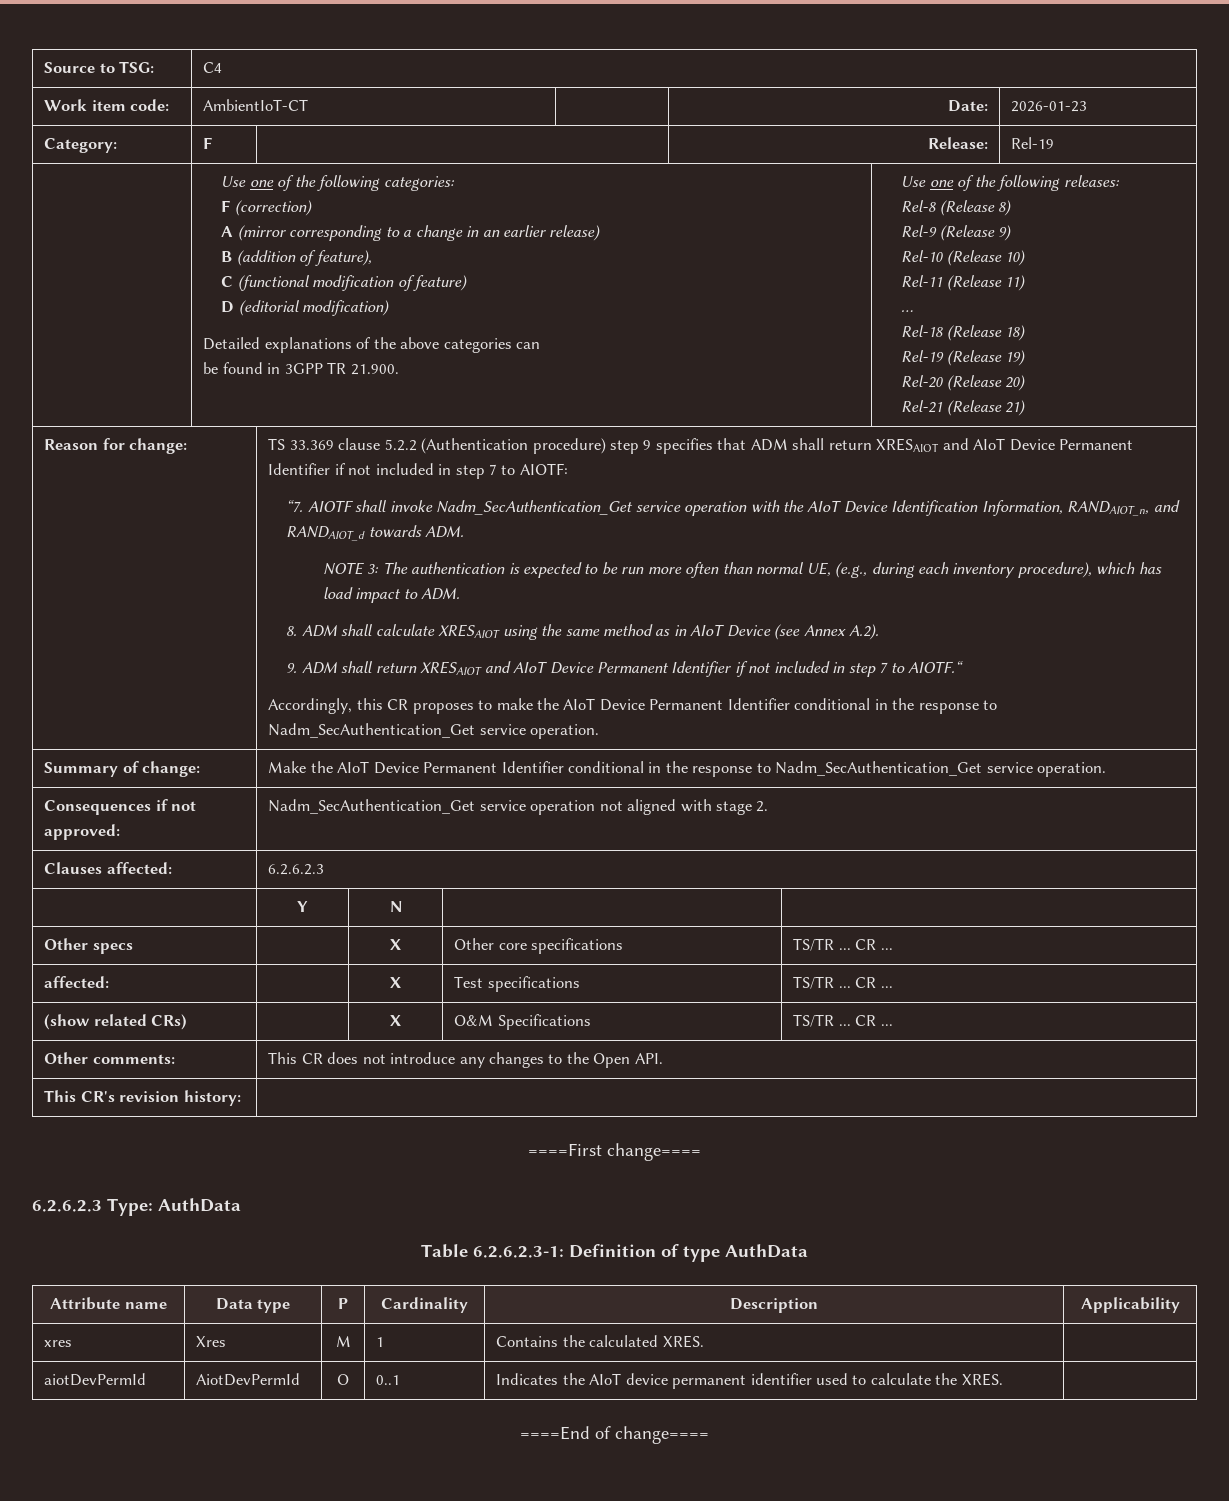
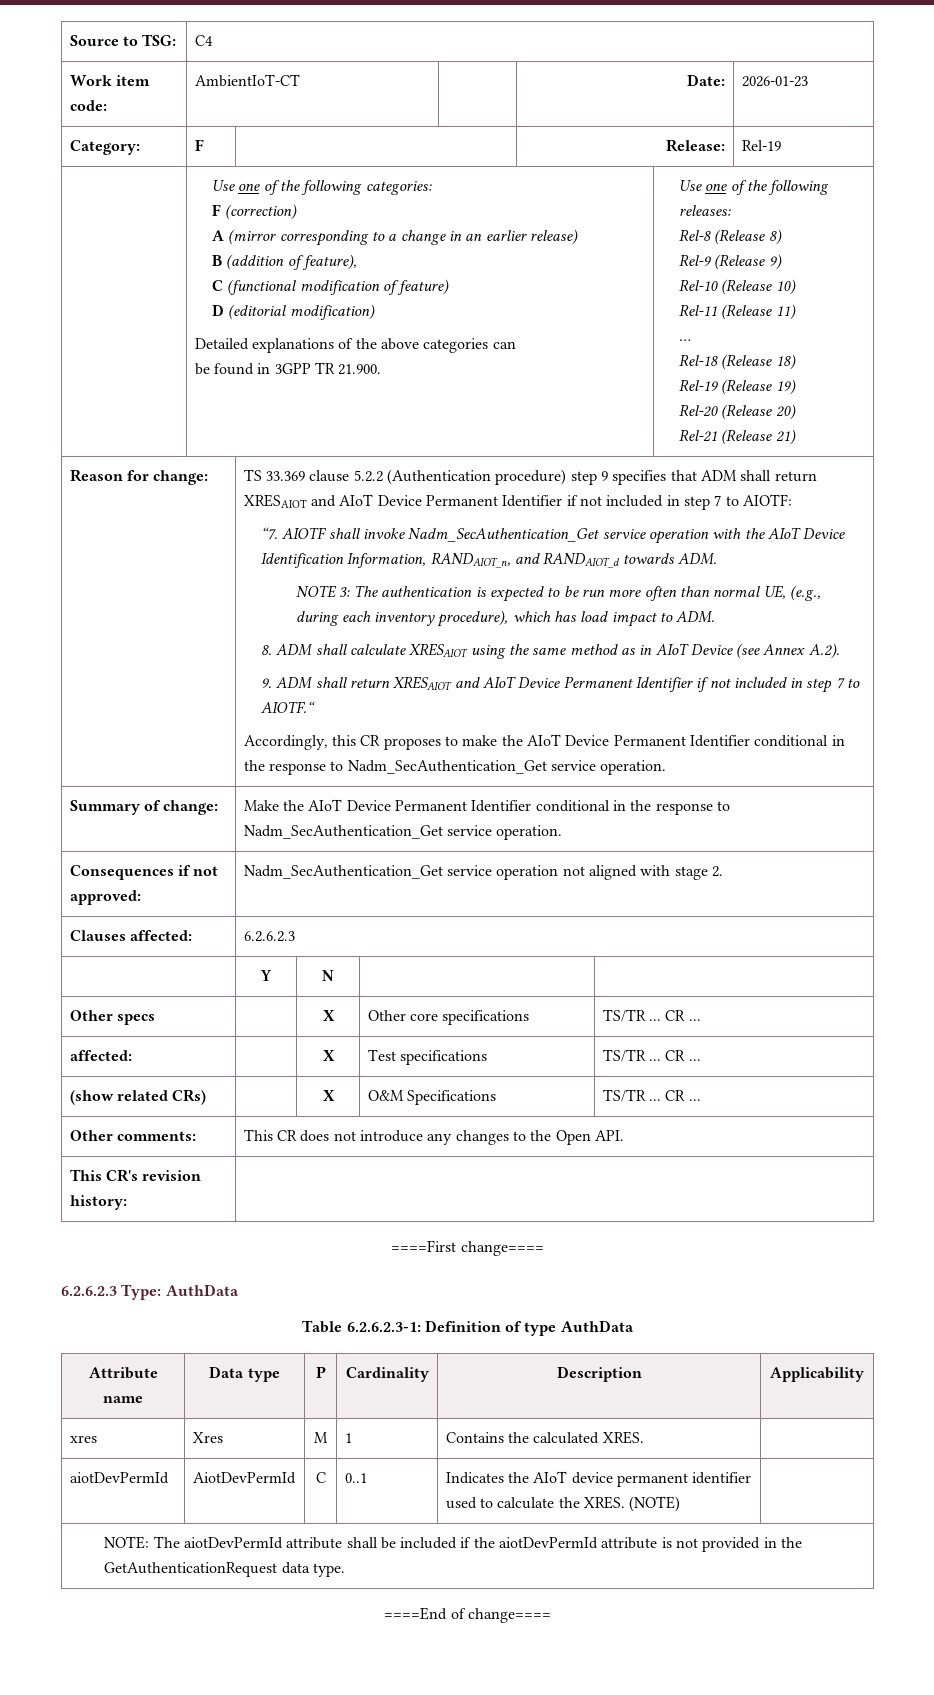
- aiotDevPermId | AiotDevPermId | O | 0..1 | Indicates the AIoT device permanent identifier used to calculate the XRES. |
+ aiotDevPermId | AiotDevPermId | C | 0..1 | Indicates the AIoT device permanent identifier used to calculate the XRES. (NOTE) |
+ NOTE: The aiotDevPermId attribute shall be included if the aiotDevPermId attribute is not provided in the GetAuthenticationRequest data type.

